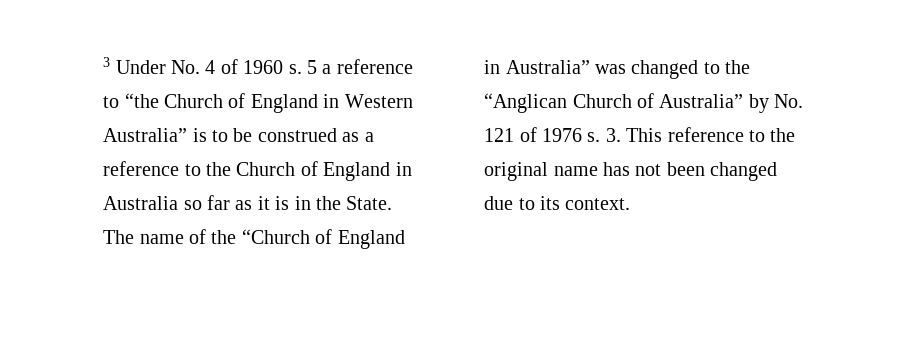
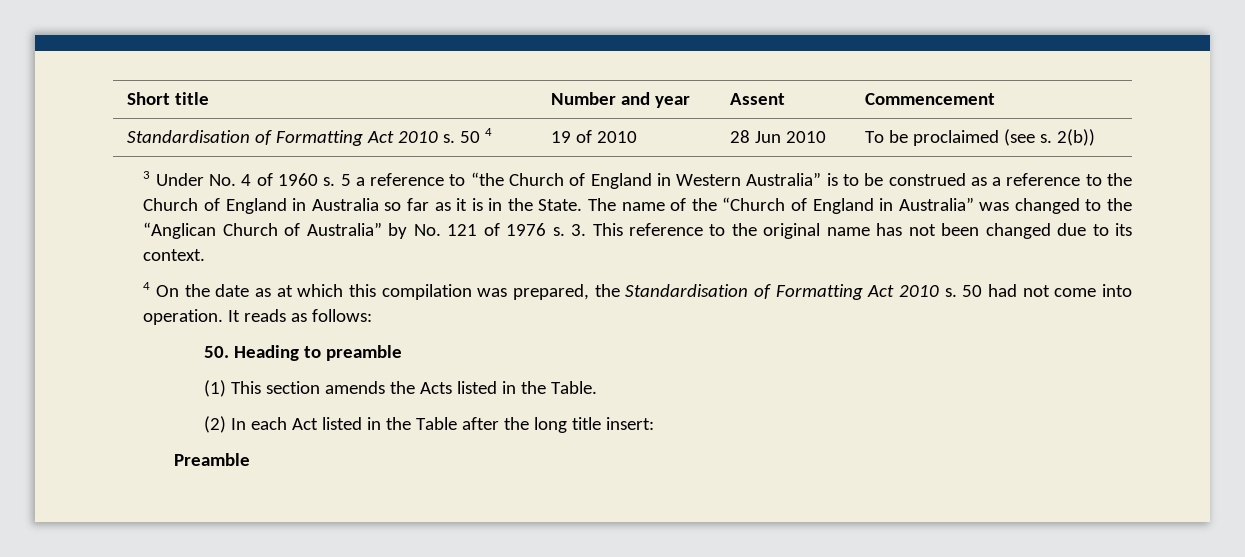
+ Short title | Number and year | Assent | Commencement
+ Standardisation of Formatting Act 2010 s. 50 4 | 19 of 2010 | 28 Jun 2010 | To be proclaimed (see s. 2(b))
+ 4 On the date as at which this compilation was prepared, the Standardisation of Formatting Act 2010 s. 50 had not come into operation. It reads as follows:
+ 50. Heading to preamble
+ (1) This section amends the Acts listed in the Table.
+ (2) In each Act listed in the Table after the long title insert:
+ Preamble

